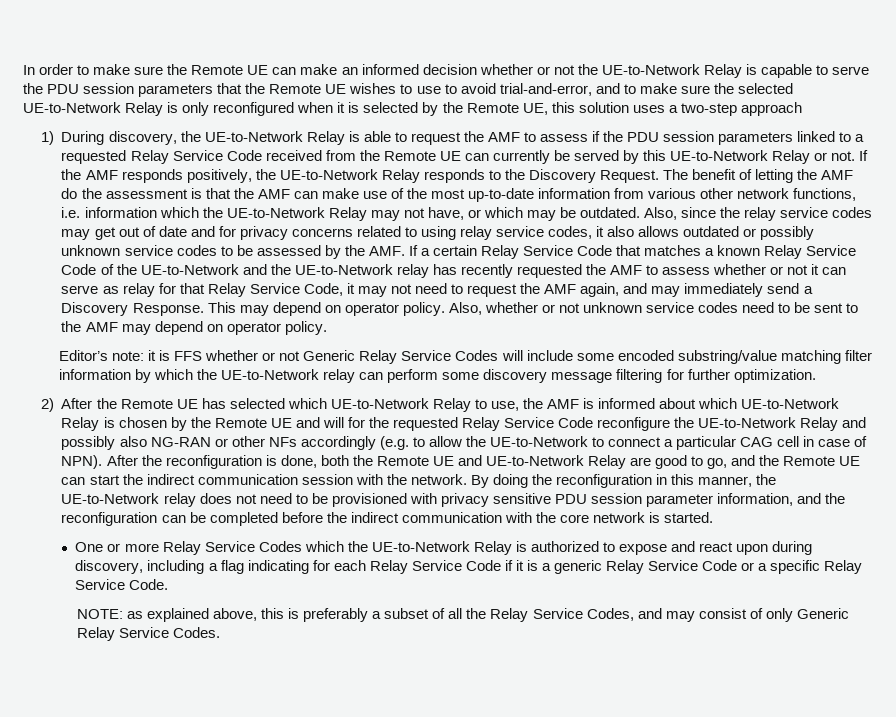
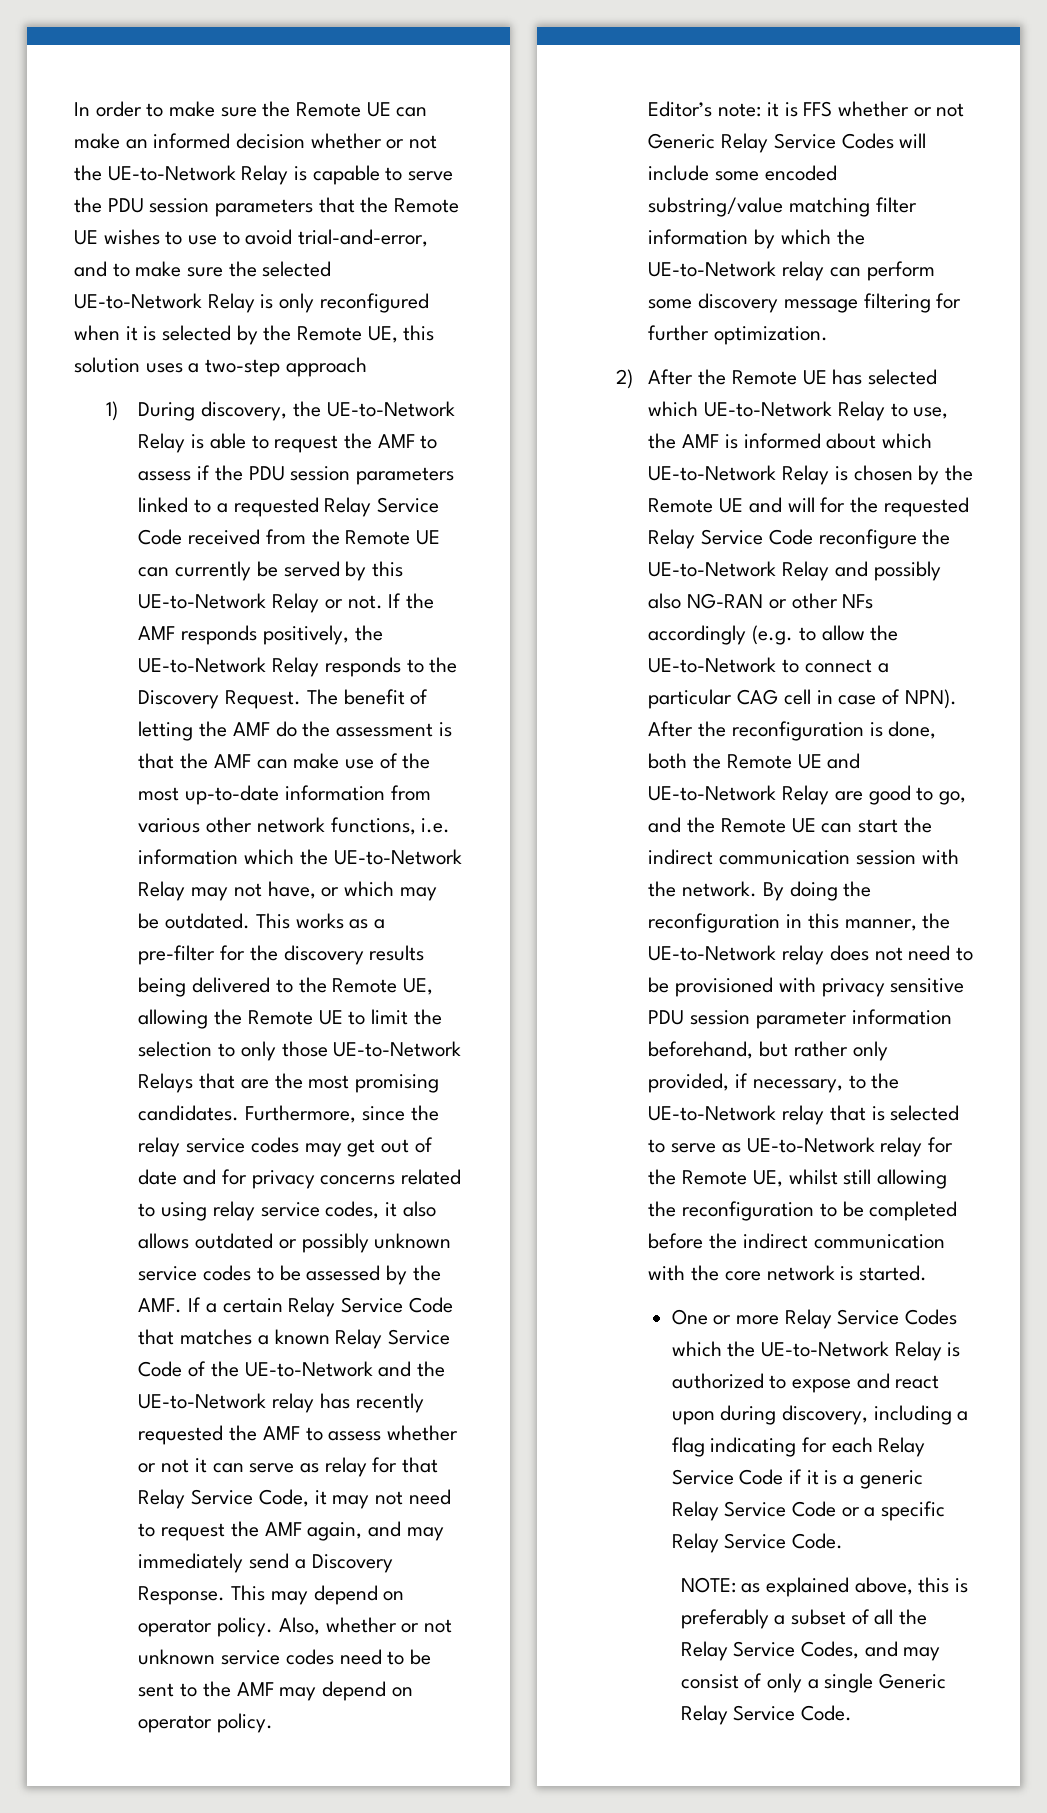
- Also, since the relay service codes may get out of date and for privacy concerns related to using relay service codes, it also allows outdated or possibly unknown service codes to be assessed by the AMF. If a certain Relay Service Code that matches a known Relay Service Code of the UE-to-Network and the UE-to-Network relay has recently requested the AMF to assess whether or not it can serve as relay for that Relay Service Code, it may not need to request the AMF again, and may immediately send a Discovery Response.
+ This works as a pre-filter for the discovery results being delivered to the Remote UE, allowing the Remote UE to limit the selection to only those UE-to-Network Relays that are the most promising candidates. Furthermore, since the relay service codes may get out of date and for privacy concerns related to using relay service codes, it also allows outdated or possibly unknown service codes to be assessed by the AMF. If a certain Relay Service Code that matches a known Relay Service Code of the UE-to-Network and the UE-to-Network relay has recently requested the AMF to assess whether or not it can serve as relay for that Relay Service Code, it may not need to request the AMF again, and may immediately send a Discovery Response.
- By doing the reconfiguration in this manner, the UE-to-Network relay does not need to be provisioned with privacy sensitive PDU session parameter information, and the reconfiguration can be completed before the indirect communication with the core network is started.
+ By doing the reconfiguration in this manner, the UE-to-Network relay does not need to be provisioned with privacy sensitive PDU session parameter information beforehand, but rather only provided, if necessary, to the UE-to-Network relay that is selected to serve as UE-to-Network relay for the Remote UE, whilst still allowing the reconfiguration to be completed before the indirect communication with the core network is started.
- NOTE: as explained above, this is preferably a subset of all the Relay Service Codes, and may consist of only Generic Relay Service Codes.
+ NOTE: as explained above, this is preferably a subset of all the Relay Service Codes, and may consist of only a single Generic Relay Service Code.

